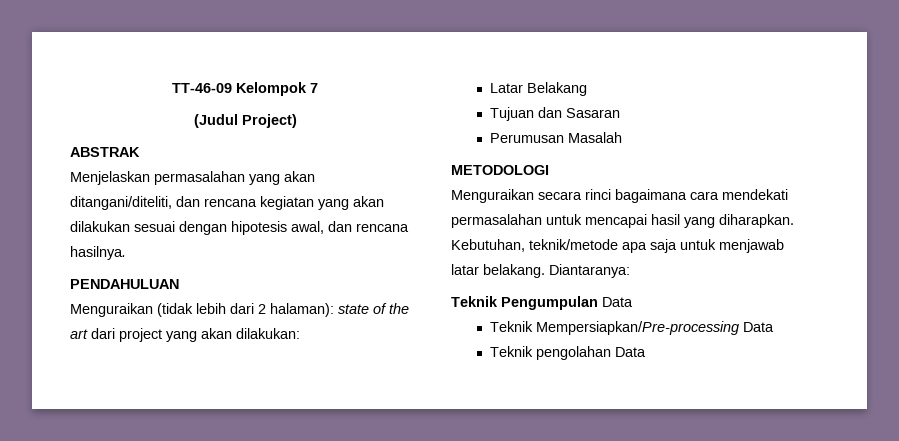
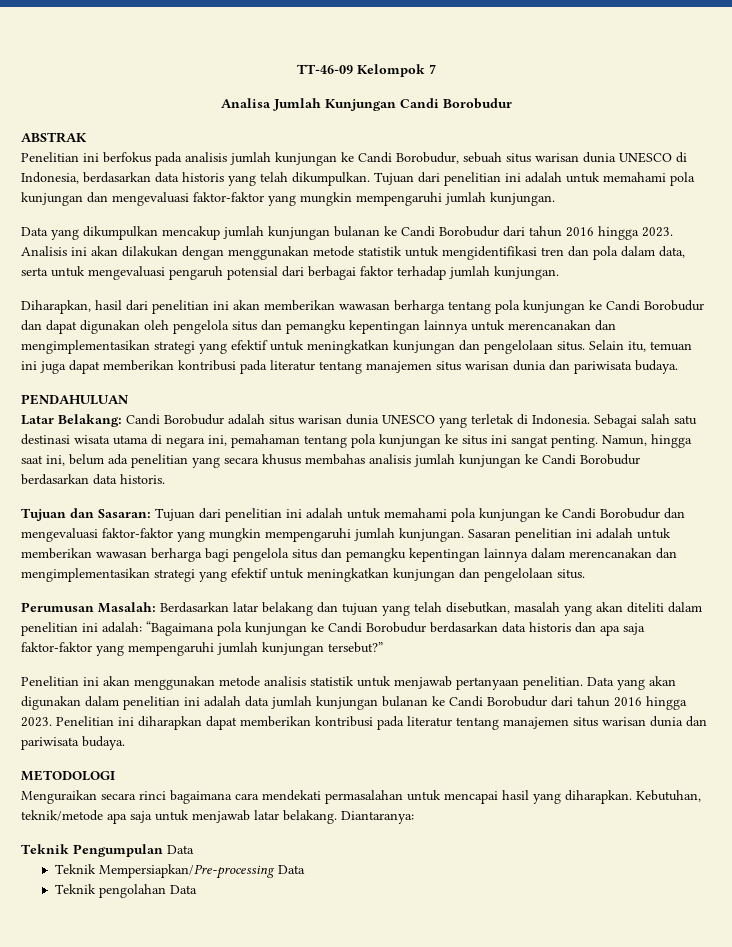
- (Judul Project)
+ Analisa Jumlah Kunjungan Candi Borobudur
  ABSTRAK
- Menjelaskan permasalahan yang akan ditangani/diteliti, dan rencana kegiatan yang akan dilakukan sesuai dengan hipotesis awal, dan rencana hasilnya.
+ Penelitian ini berfokus pada analisis jumlah kunjungan ke Candi Borobudur, sebuah situs warisan dunia UNESCO di Indonesia, berdasarkan data historis yang telah dikumpulkan. Tujuan dari penelitian ini adalah untuk memahami pola kunjungan dan mengevaluasi faktor-faktor yang mungkin mempengaruhi jumlah kunjungan.
+ Data yang dikumpulkan mencakup jumlah kunjungan bulanan ke Candi Borobudur dari tahun 2016 hingga 2023. Analisis ini akan dilakukan dengan menggunakan metode statistik untuk mengidentifikasi tren dan pola dalam data, serta untuk mengevaluasi pengaruh potensial dari berbagai faktor terhadap jumlah kunjungan.
+ Diharapkan, hasil dari penelitian ini akan memberikan wawasan berharga tentang pola kunjungan ke Candi Borobudur dan dapat digunakan oleh pengelola situs dan pemangku kepentingan lainnya untuk merencanakan dan mengimplementasikan strategi yang efektif untuk meningkatkan kunjungan dan pengelolaan situs. Selain itu, temuan ini juga dapat memberikan kontribusi pada literatur tentang manajemen situs warisan dunia dan pariwisata budaya.
  PENDAHULUAN
- Menguraikan (tidak lebih dari 2 halaman): state of the art dari project yang akan dilakukan:
- Latar Belakang
- Tujuan dan Sasaran
- Perumusan Masalah
+ Latar Belakang: Candi Borobudur adalah situs warisan dunia UNESCO yang terletak di Indonesia. Sebagai salah satu destinasi wisata utama di negara ini, pemahaman tentang pola kunjungan ke situs ini sangat penting. Namun, hingga saat ini, belum ada penelitian yang secara khusus membahas analisis jumlah kunjungan ke Candi Borobudur berdasarkan data historis.
+ Tujuan dan Sasaran: Tujuan dari penelitian ini adalah untuk memahami pola kunjungan ke Candi Borobudur dan mengevaluasi faktor-faktor yang mungkin mempengaruhi jumlah kunjungan. Sasaran penelitian ini adalah untuk memberikan wawasan berharga bagi pengelola situs dan pemangku kepentingan lainnya dalam merencanakan dan mengimplementasikan strategi yang efektif untuk meningkatkan kunjungan dan pengelolaan situs.
+ Perumusan Masalah: Berdasarkan latar belakang dan tujuan yang telah disebutkan, masalah yang akan diteliti dalam penelitian ini adalah: “Bagaimana pola kunjungan ke Candi Borobudur berdasarkan data historis dan apa saja faktor-faktor yang mempengaruhi jumlah kunjungan tersebut?”
+ Penelitian ini akan menggunakan metode analisis statistik untuk menjawab pertanyaan penelitian. Data yang akan digunakan dalam penelitian ini adalah data jumlah kunjungan bulanan ke Candi Borobudur dari tahun 2016 hingga 2023. Penelitian ini diharapkan dapat memberikan kontribusi pada literatur tentang manajemen situs warisan dunia dan pariwisata budaya.

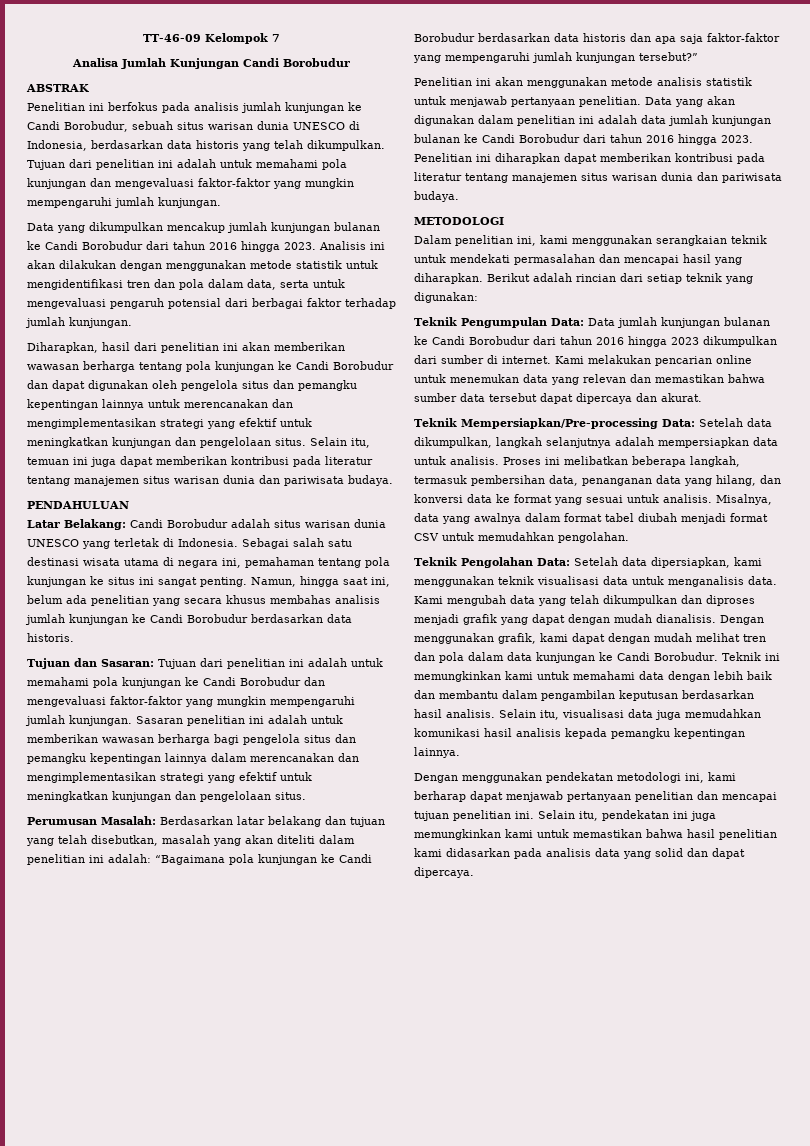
- Menguraikan secara rinci bagaimana cara mendekati permasalahan untuk mencapai hasil yang diharapkan.
+ Dalam penelitian ini, kami menggunakan serangkaian teknik untuk mendekati permasalahan dan mencapai hasil yang diharapkan.
- Kebutuhan, teknik/metode apa saja untuk menjawab latar belakang. Diantaranya:
+ Berikut adalah rincian dari setiap teknik yang digunakan:
- Teknik Pengumpulan Data
- Teknik Mempersiapkan/Pre-processing Data
- Teknik pengolahan Data
+ Teknik Pengumpulan Data: Data jumlah kunjungan bulanan ke Candi Borobudur dari tahun 2016 hingga 2023 dikumpulkan dari sumber di internet. Kami melakukan pencarian online untuk menemukan data yang relevan dan memastikan bahwa sumber data tersebut dapat dipercaya dan akurat.
+ Teknik Mempersiapkan/Pre-processing Data: Setelah data dikumpulkan, langkah selanjutnya adalah mempersiapkan data untuk analisis. Proses ini melibatkan beberapa langkah, termasuk pembersihan data, penanganan data yang hilang, dan konversi data ke format yang sesuai untuk analisis. Misalnya, data yang awalnya dalam format tabel diubah menjadi format CSV untuk memudahkan pengolahan.
+ Teknik Pengolahan Data: Setelah data dipersiapkan, kami menggunakan teknik visualisasi data untuk menganalisis data. Kami mengubah data yang telah dikumpulkan dan diproses menjadi grafik yang dapat dengan mudah dianalisis. Dengan menggunakan grafik, kami dapat dengan mudah melihat tren dan pola dalam data kunjungan ke Candi Borobudur. Teknik ini memungkinkan kami untuk memahami data dengan lebih baik dan membantu dalam pengambilan keputusan berdasarkan hasil analisis. Selain itu, visualisasi data juga memudahkan komunikasi hasil analisis kepada pemangku kepentingan lainnya.
+ Dengan menggunakan pendekatan metodologi ini, kami berharap dapat menjawab pertanyaan penelitian dan mencapai tujuan penelitian ini. Selain itu, pendekatan ini juga memungkinkan kami untuk memastikan bahwa hasil penelitian kami didasarkan pada analisis data yang solid dan dapat dipercaya.

